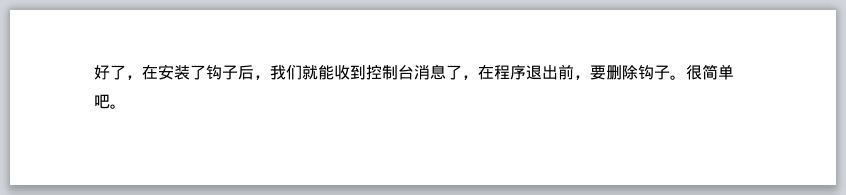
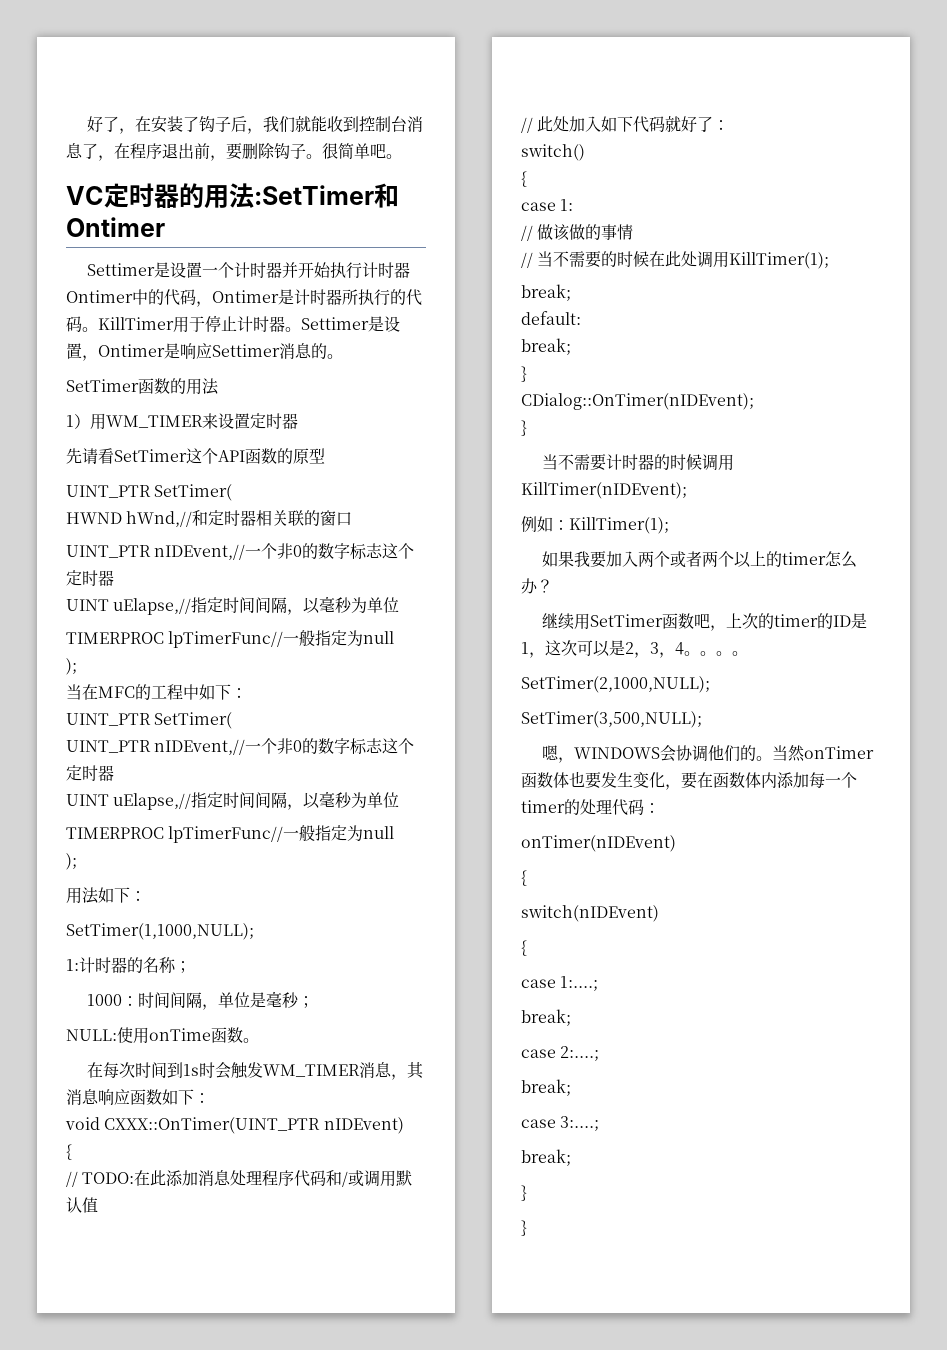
+ VC定时器的用法:SetTimer和Ontimer
+ Settimer是设置一个计时器并开始执行计时器Ontimer中的代码，Ontimer是计时器所执行的代码。KillTimer用于停止计时器。Settimer是设置，Ontimer是响应Settimer消息的。
+ SetTimer函数的用法
+ 1）用WM_TIMER来设置定时器
+ 先请看SetTimer这个API函数的原型
+ UINT_PTR SetTimer(
+ HWND hWnd,//和定时器相关联的窗口
+ UINT_PTR nIDEvent,//一个非0的数字标志这个定时器
+ UINT uElapse,//指定时间间隔，以毫秒为单位
+ TIMERPROC lpTimerFunc//一般指定为null
+ );
+ 当在MFC的工程中如下：
+ UINT_PTR SetTimer(
+ UINT_PTR nIDEvent,//一个非0的数字标志这个定时器
+ UINT uElapse,//指定时间间隔，以毫秒为单位
+ TIMERPROC lpTimerFunc//一般指定为null
+ );
+ 用法如下：
+ SetTimer(1,1000,NULL);
+ 1:计时器的名称；
+ 1000：时间间隔，单位是毫秒；
+ NULL:使用onTime函数。
+ 在每次时间到1s时会触发WM_TIMER消息，其消息响应函数如下：
+ void CXXX::OnTimer(UINT_PTR nIDEvent)
+ {
+ // TODO:在此添加消息处理程序代码和/或调用默认值
+ // 此处加入如下代码就好了：
+ switch()
+ {
+ case 1:
+ // 做该做的事情
+ // 当不需要的时候在此处调用KillTimer(1);
+ break;
+ default:
+ break;
+ }
+ CDialog::OnTimer(nIDEvent);
+ }
+ 当不需要计时器的时候调用KillTimer(nIDEvent);
+ 例如：KillTimer(1);
+ 如果我要加入两个或者两个以上的timer怎么办？
+ 继续用SetTimer函数吧，上次的timer的ID是1，这次可以是2，3，4。。。。
+ SetTimer(2,1000,NULL);
+ SetTimer(3,500,NULL);
+ 嗯，WINDOWS会协调他们的。当然onTimer函数体也要发生变化，要在函数体内添加每一个timer的处理代码：
+ onTimer(nIDEvent)
+ {
+ switch(nIDEvent)
+ {
+ case 1:....;
+ break;
+ case 2:....;
+ break;
+ case 3:....;
+ break;
+ }
+ }

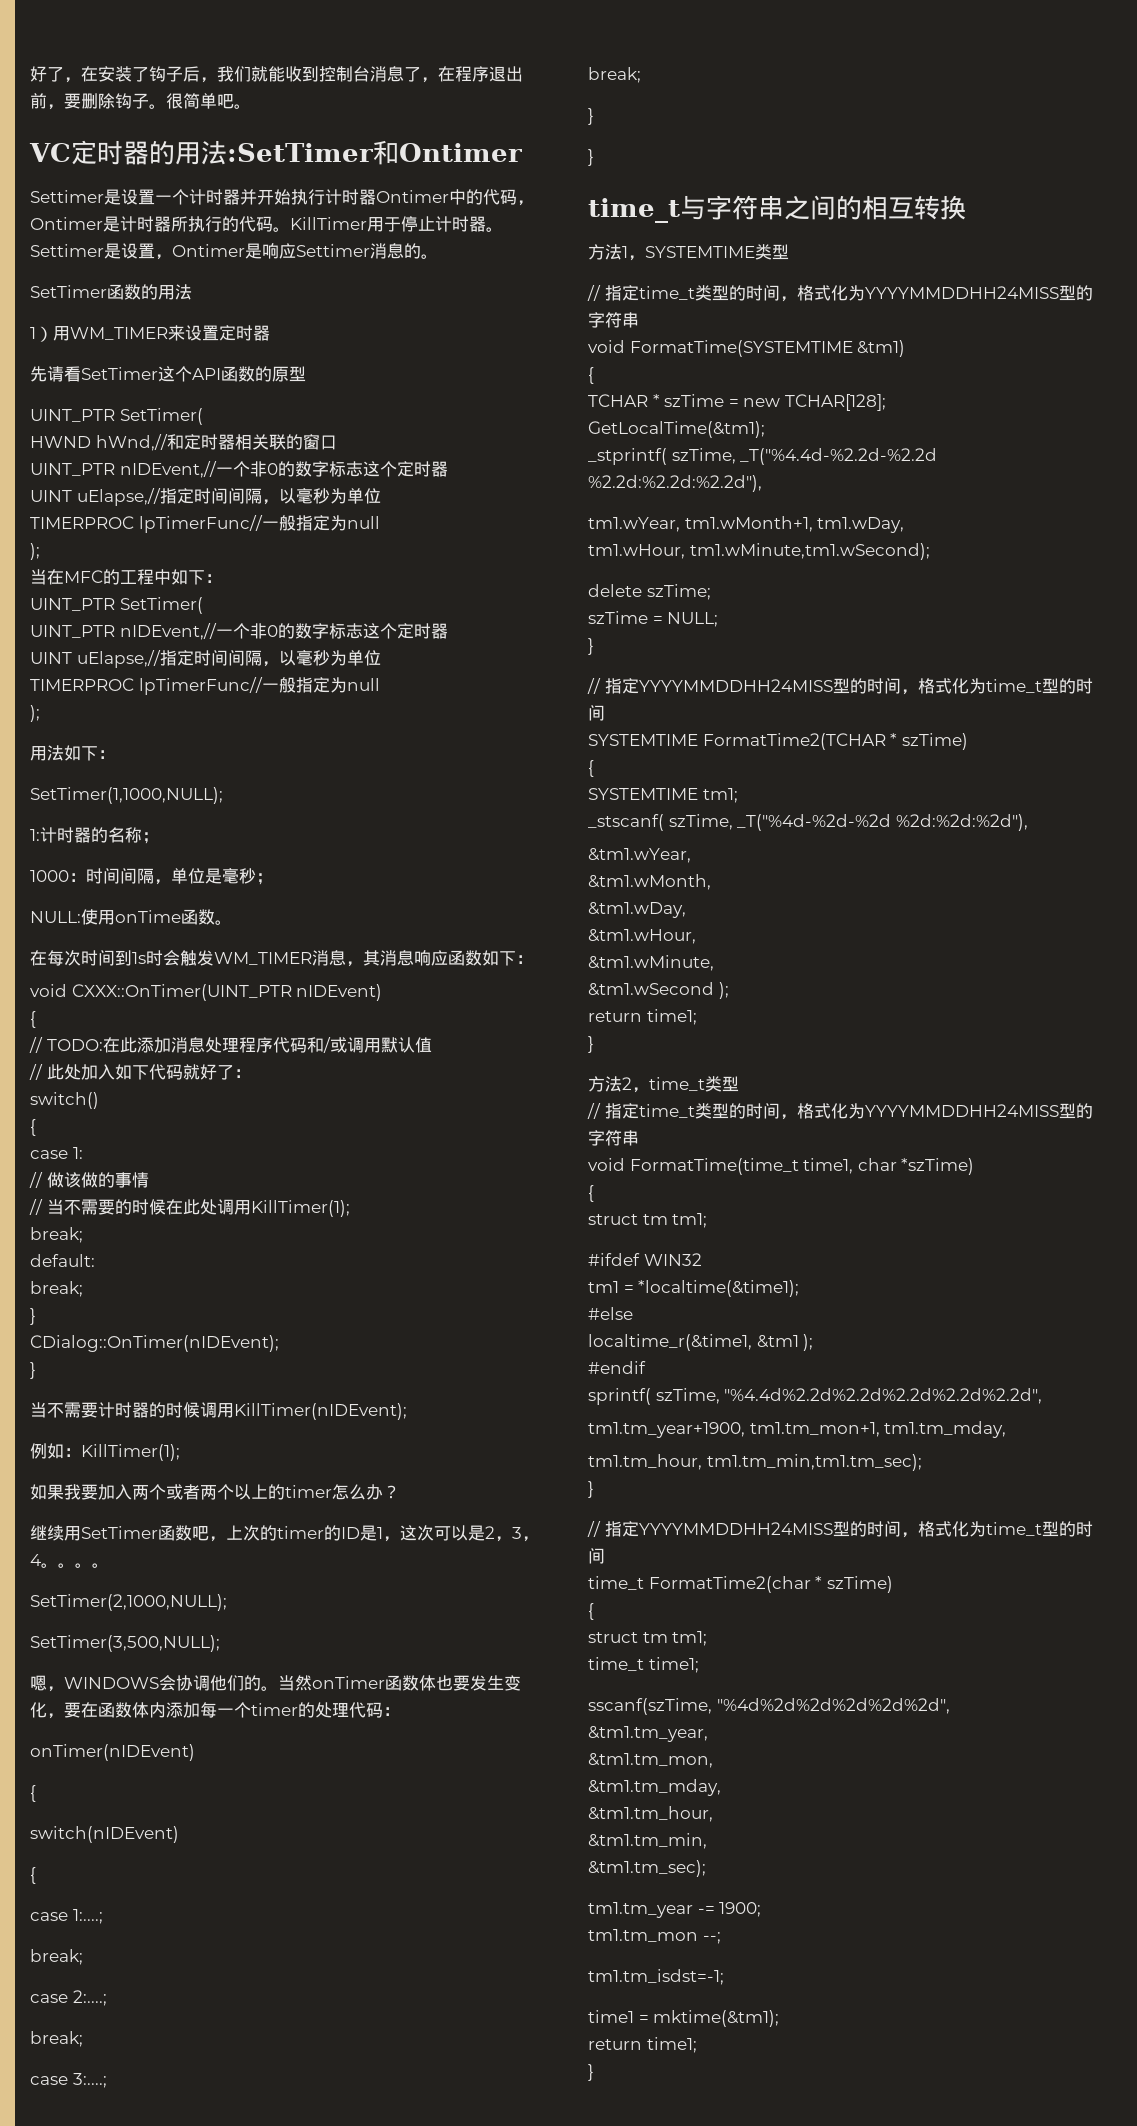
+ time_t与字符串之间的相互转换
+ 方法1，SYSTEMTIME类型
+ // 指定time_t类型的时间，格式化为YYYYMMDDHH24MISS型的字符串
+ void FormatTime(SYSTEMTIME &tm1)
+ {
+ TCHAR * szTime = new TCHAR[128];
+ GetLocalTime(&tm1);
+ _stprintf( szTime, _T("%4.4d-%2.2d-%2.2d %2.2d:%2.2d:%2.2d"),
+ tm1.wYear, tm1.wMonth+1, tm1.wDay,
+ tm1.wHour, tm1.wMinute,tm1.wSecond);
+ delete szTime;
+ szTime = NULL;
+ }
+ // 指定YYYYMMDDHH24MISS型的时间，格式化为time_t型的时间
+ SYSTEMTIME FormatTime2(TCHAR * szTime)
+ {
+ SYSTEMTIME tm1;
+ _stscanf( szTime, _T("%4d-%2d-%2d %2d:%2d:%2d"),
+ &tm1.wYear,
+ &tm1.wMonth,
+ &tm1.wDay,
+ &tm1.wHour,
+ &tm1.wMinute,
+ &tm1.wSecond );
+ return time1;
+ }
+ 方法2，time_t类型
+ // 指定time_t类型的时间，格式化为YYYYMMDDHH24MISS型的字符串
+ void FormatTime(time_t time1, char *szTime)
+ {
+ struct tm tm1;
+ #ifdef WIN32
+ tm1 = *localtime(&time1);
+ #else
+ localtime_r(&time1, &tm1 );
+ #endif
+ sprintf( szTime, "%4.4d%2.2d%2.2d%2.2d%2.2d%2.2d",
+ tm1.tm_year+1900, tm1.tm_mon+1, tm1.tm_mday,
+ tm1.tm_hour, tm1.tm_min,tm1.tm_sec);
+ }
+ // 指定YYYYMMDDHH24MISS型的时间，格式化为time_t型的时间
+ time_t FormatTime2(char * szTime)
+ {
+ struct tm tm1;
+ time_t time1;
+ sscanf(szTime, "%4d%2d%2d%2d%2d%2d",
+ &tm1.tm_year,
+ &tm1.tm_mon,
+ &tm1.tm_mday,
+ &tm1.tm_hour,
+ &tm1.tm_min,
+ &tm1.tm_sec);
+ tm1.tm_year -= 1900;
+ tm1.tm_mon --;
+ tm1.tm_isdst=-1;
+ time1 = mktime(&tm1);
+ return time1;
+ }

